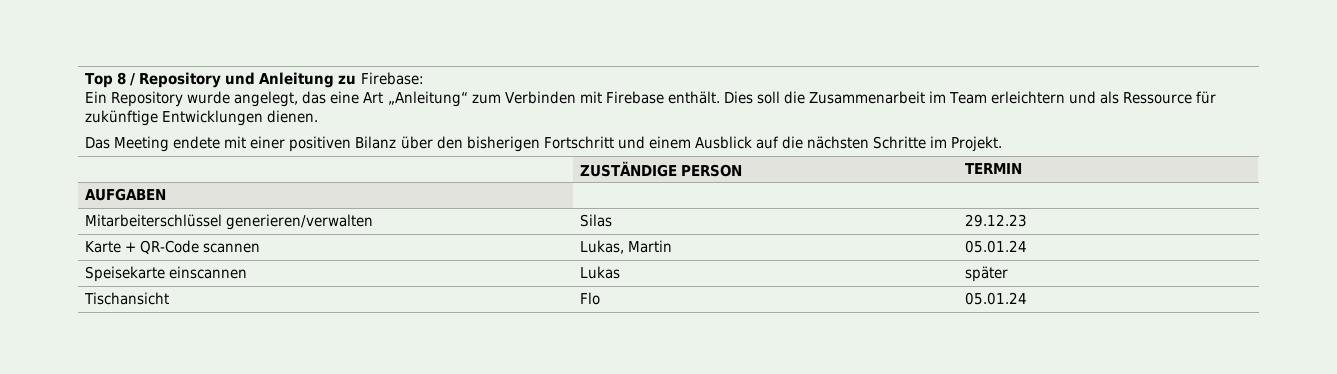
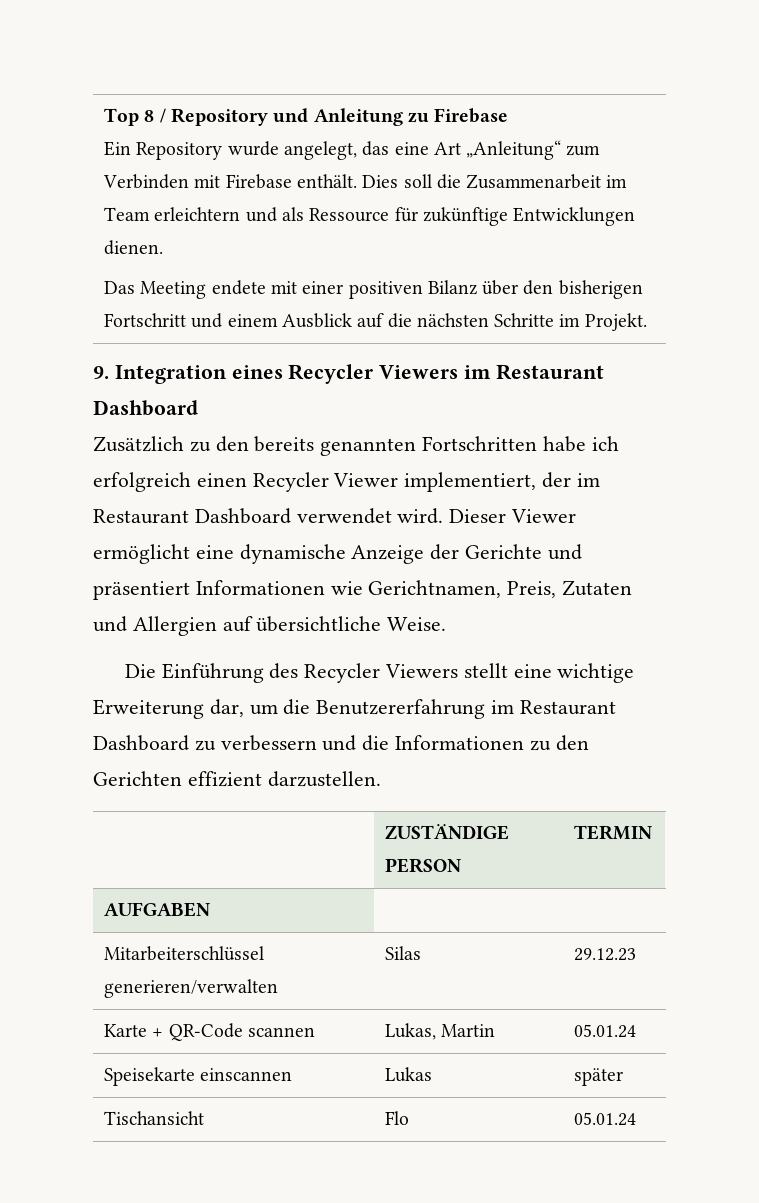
- Top 8 / Repository und Anleitung zu Firebase:
+ Top 8 / Repository und Anleitung zu Firebase
+ 9. Integration eines Recycler Viewers im Restaurant Dashboard
+ Zusätzlich zu den bereits genannten Fortschritten habe ich erfolgreich einen Recycler Viewer implementiert, der im Restaurant Dashboard verwendet wird. Dieser Viewer ermöglicht eine dynamische Anzeige der Gerichte und präsentiert Informationen wie Gerichtnamen, Preis, Zutaten und Allergien auf übersichtliche Weise.
+ Die Einführung des Recycler Viewers stellt eine wichtige Erweiterung dar, um die Benutzererfahrung im Restaurant Dashboard zu verbessern und die Informationen zu den Gerichten effizient darzustellen.

